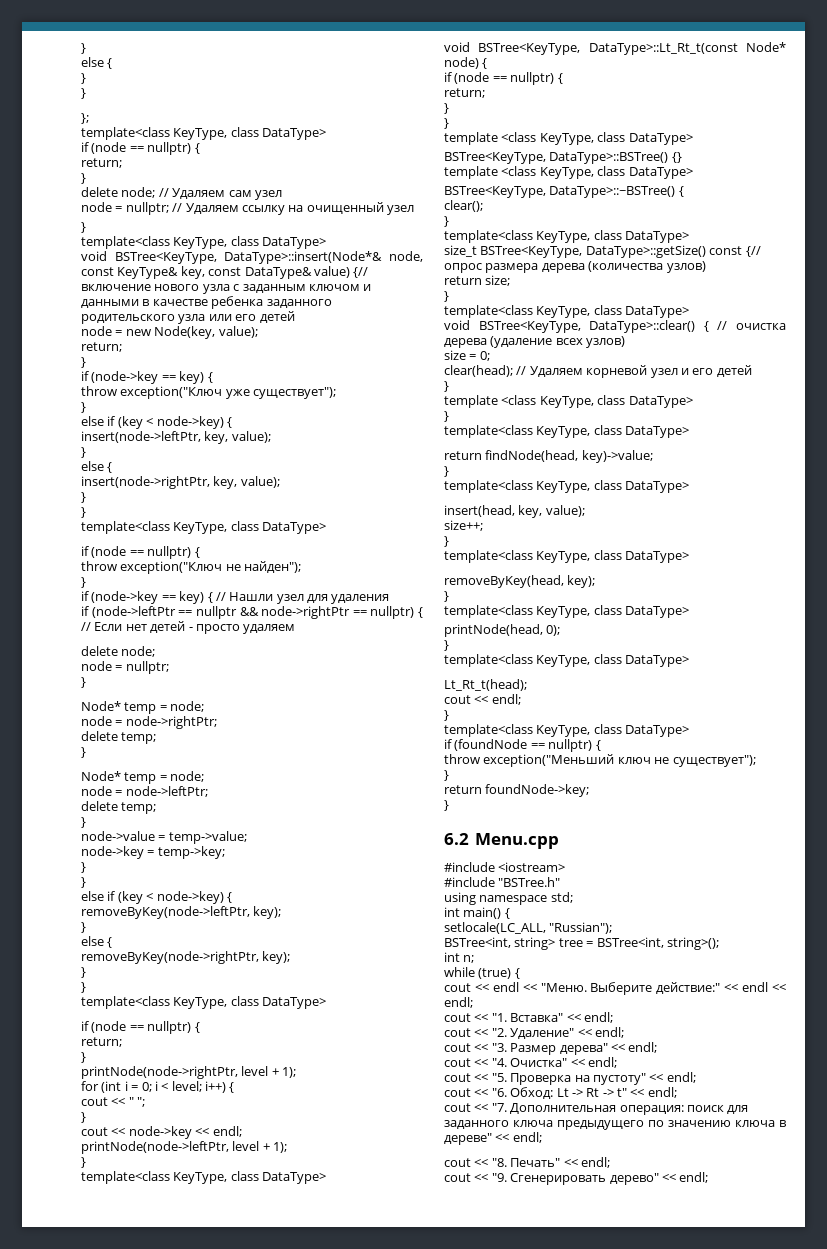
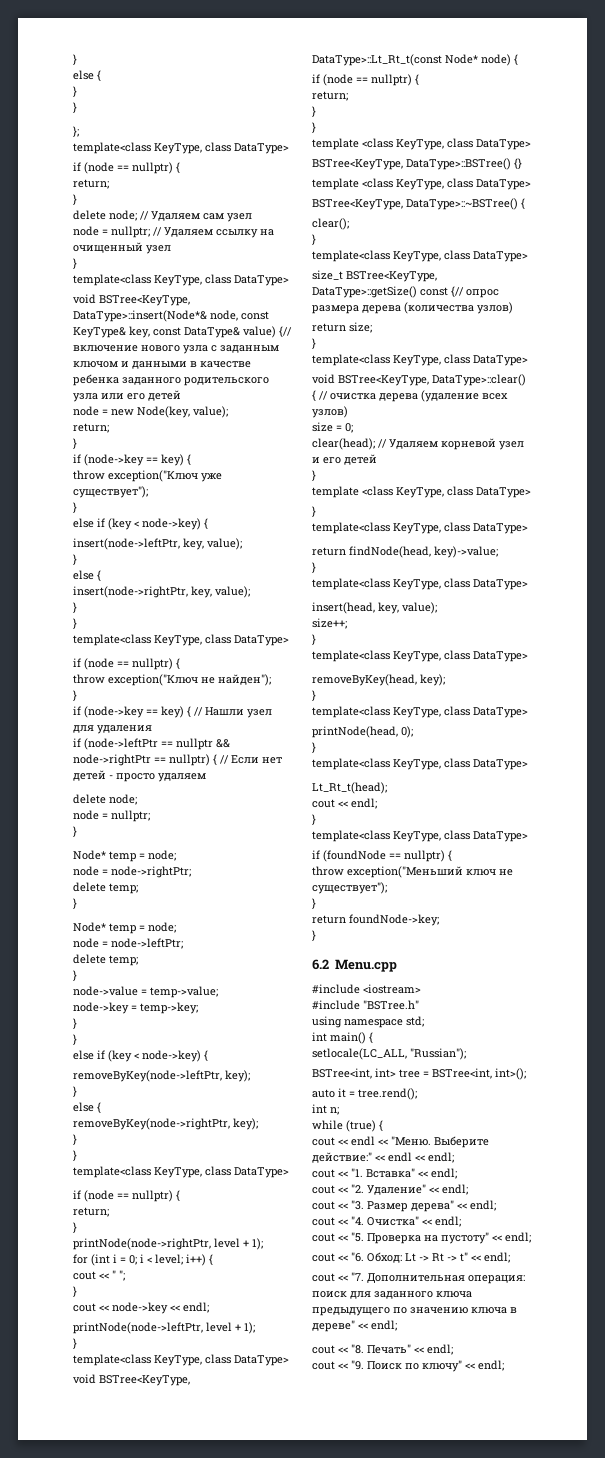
- BSTree<int, string> tree = BSTree<int, string>();
+ BSTree<int, int> tree = BSTree<int, int>();
+ auto it = tree.rend();
- cout << "9. Сгенерировать дерево" << endl;
+ cout << "9. Поиск по ключу" << endl;

